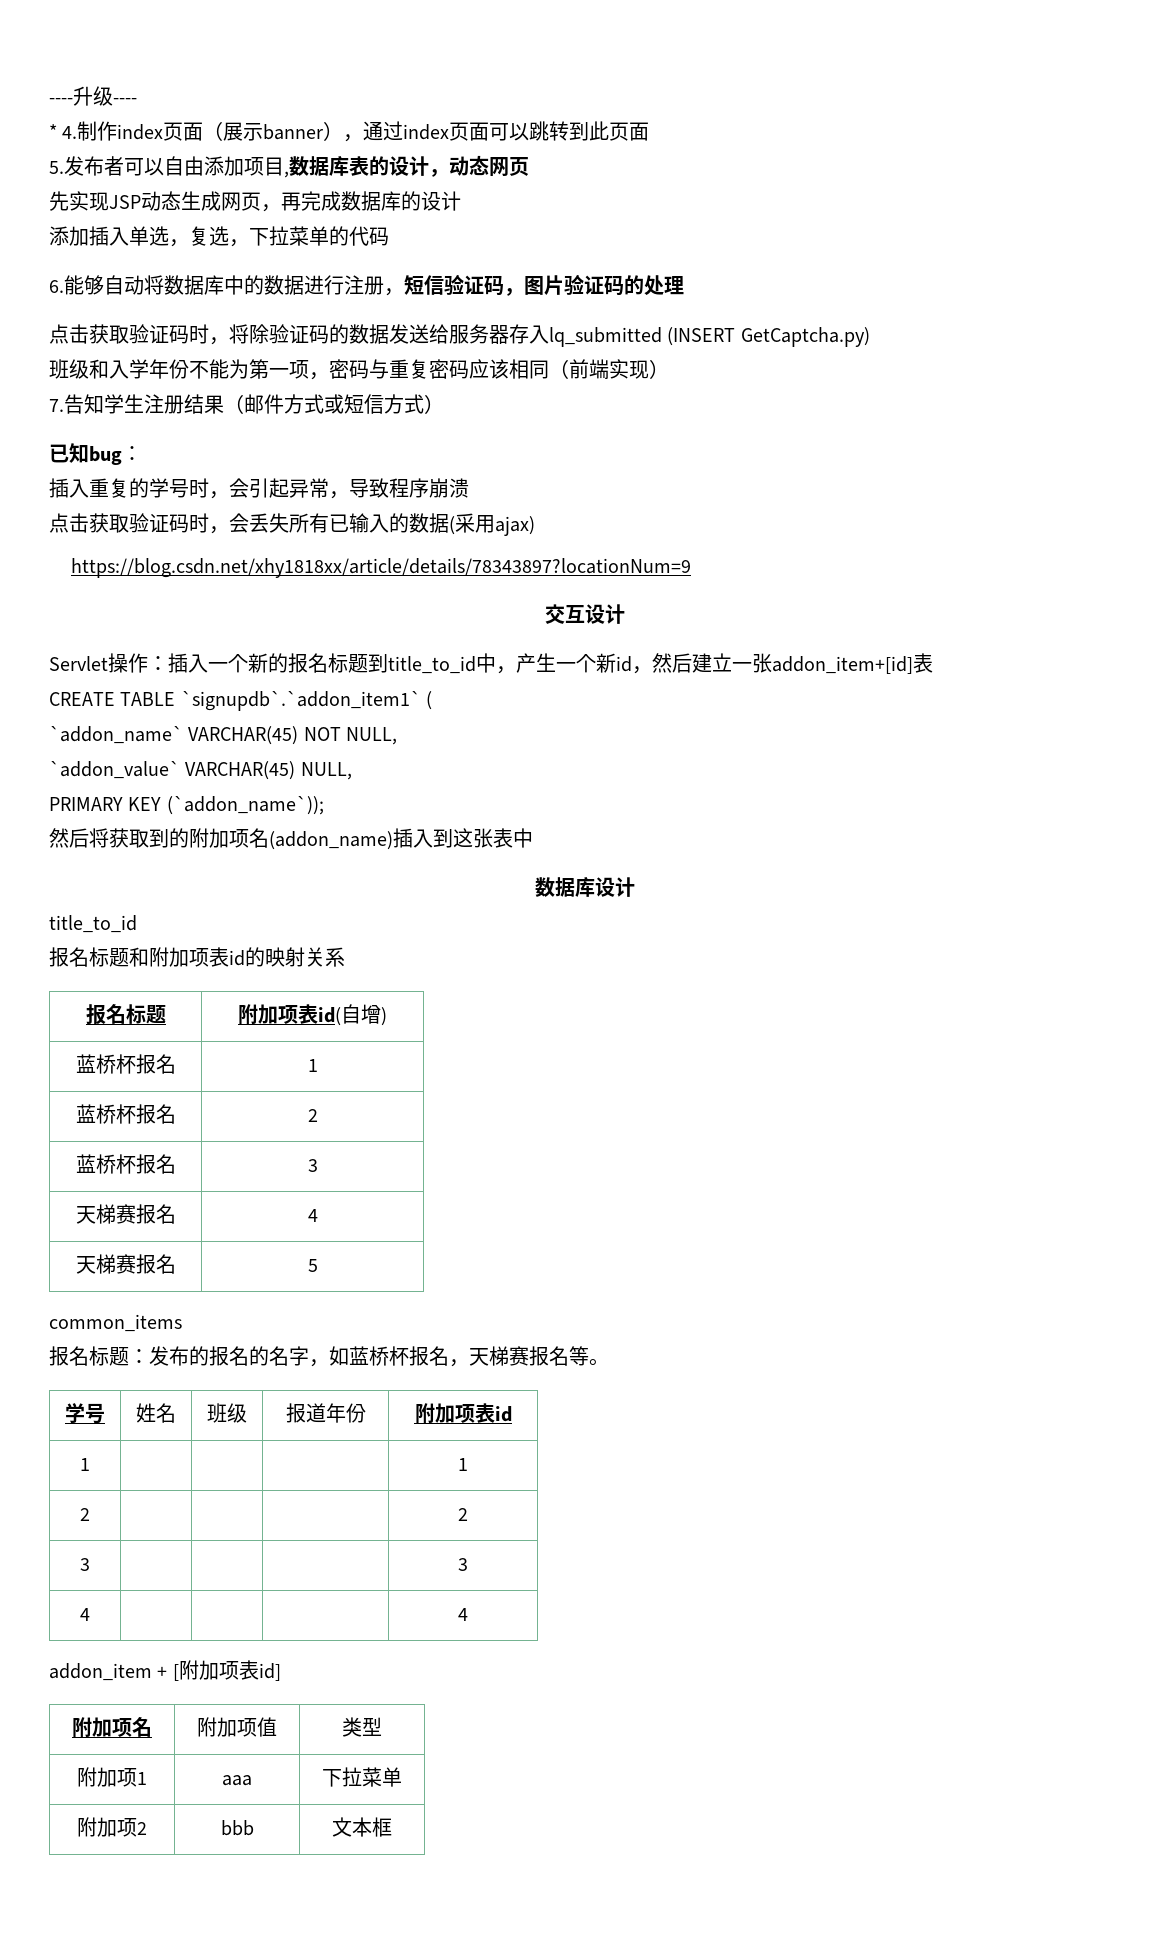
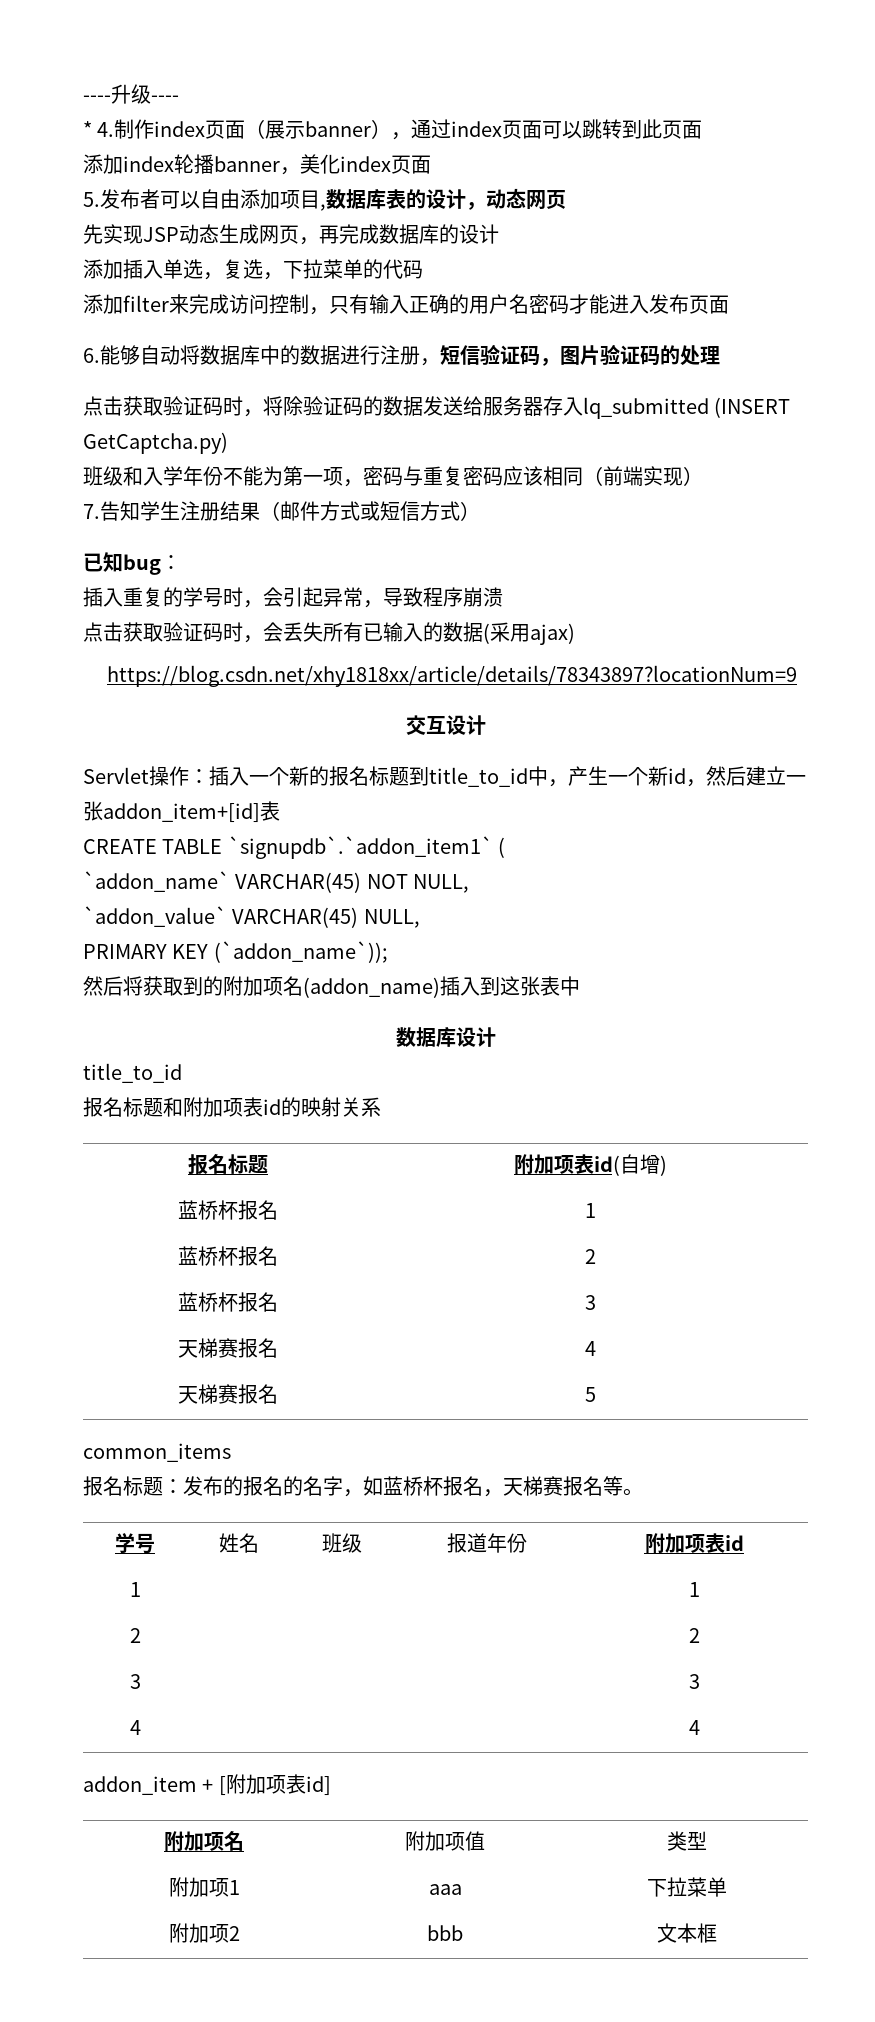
+ 添加index轮播banner，美化index页面
+ 添加filter来完成访问控制，只有输入正确的用户名密码才能进入发布页面

